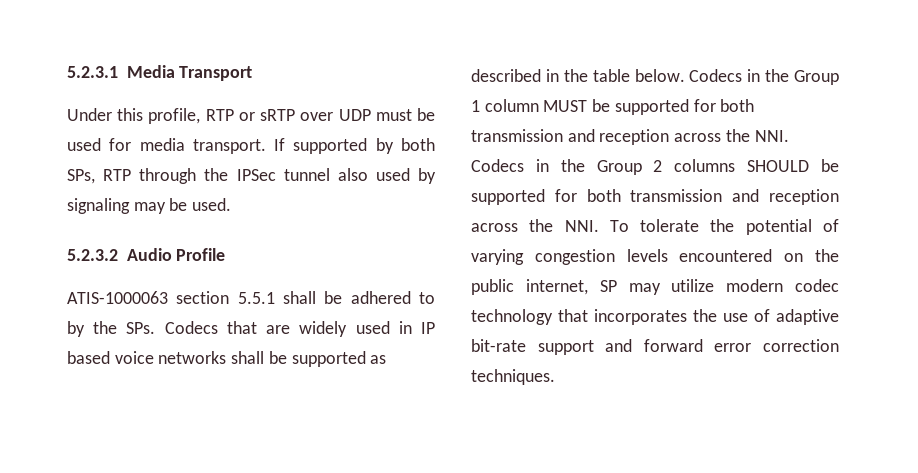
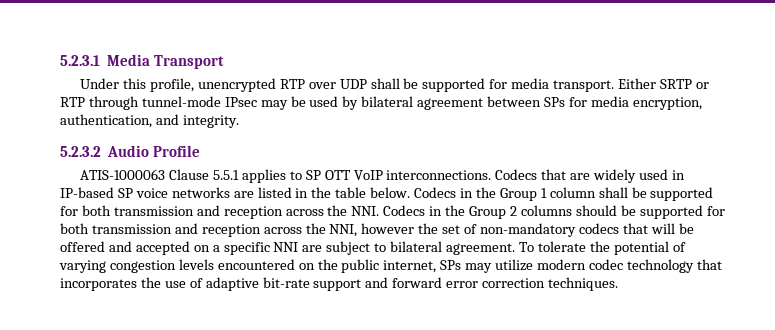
- Under this profile, RTP or sRTP over UDP must be used for media transport. If supported by both SPs, RTP through the IPSec tunnel also used by signaling may be used.
+ Under this profile, unencrypted RTP over UDP shall be supported for media transport. Either SRTP or RTP through tunnel-mode IPsec may be used by bilateral agreement between SPs for media encryption, authentication, and integrity.
  5.2.3.2 Audio Profile
- ATIS-1000063 section 5.5.1 shall be adhered to by the SPs. Codecs that are widely used in IP based voice networks shall be supported as described in the table below.
+ ATIS-1000063 Clause 5.5.1 applies to SP OTT VoIP interconnections. Codecs that are widely used in IP-based SP voice networks are listed in the table below.
- Codecs in the Group 1 column MUST be supported for both transmission and reception across the NNI. Codecs in the Group 2 columns SHOULD be supported for both transmission and reception across the NNI. To tolerate the potential of varying congestion levels encountered on the public internet, SP may utilize modern codec technology that incorporates the use of adaptive bit-rate support and forward error correction techniques.
+ Codecs in the Group 1 column shall be supported for both transmission and reception across the NNI. Codecs in the Group 2 columns should be supported for both transmission and reception across the NNI, however the set of non-mandatory codecs that will be offered and accepted on a specific NNI are subject to bilateral agreement. To tolerate the potential of varying congestion levels encountered on the public internet, SPs may utilize modern codec technology that incorporates the use of adaptive bit-rate support and forward error correction techniques.

